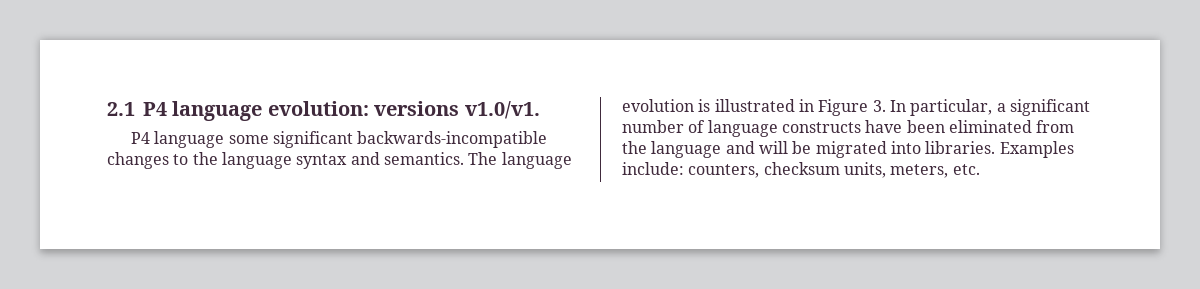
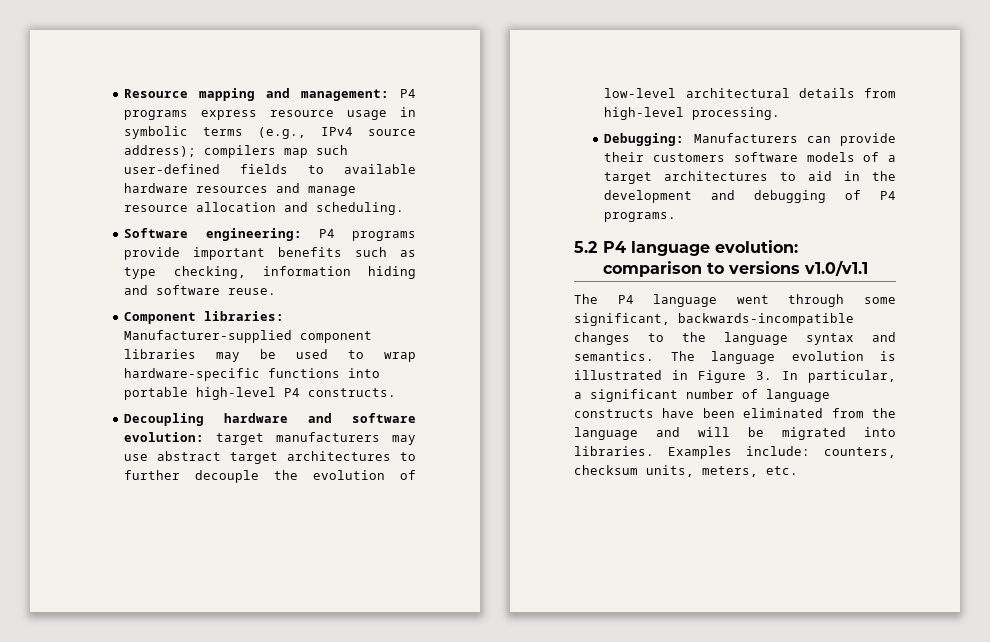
- 2.1 P4 language evolution: versions v1.0/v1.
- P4 language some significant backwards-incompatible changes to the language syntax and semantics.
+ Resource mapping and management: P4 programs express resource usage in symbolic terms (e.g., IPv4 source address); compilers map such user-defined fields to available hardware resources and manage resource allocation and scheduling.
+ Software engineering: P4 programs provide important benefits such as type checking, information hiding and software reuse.
+ Component libraries: Manufacturer-supplied component libraries may be used to wrap hardware-specific functions into portable high-level P4 constructs.
+ Decoupling hardware and software evolution: target manufacturers may use abstract target architectures to further decouple the evolution of low-level architectural details from high-level processing.
+ Debugging: Manufacturers can provide their customers software models of a target architectures to aid in the development and debugging of P4 programs.
+ 5.2 P4 language evolution: comparison to versions v1.0/v1.1
+ The P4 language went through some significant, backwards-incompatible changes to the language syntax and semantics.

